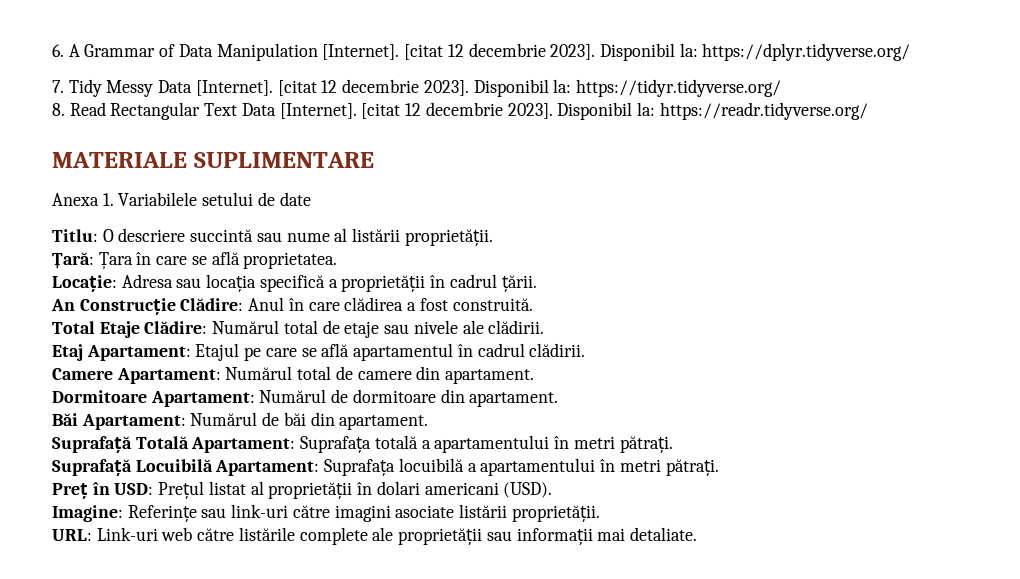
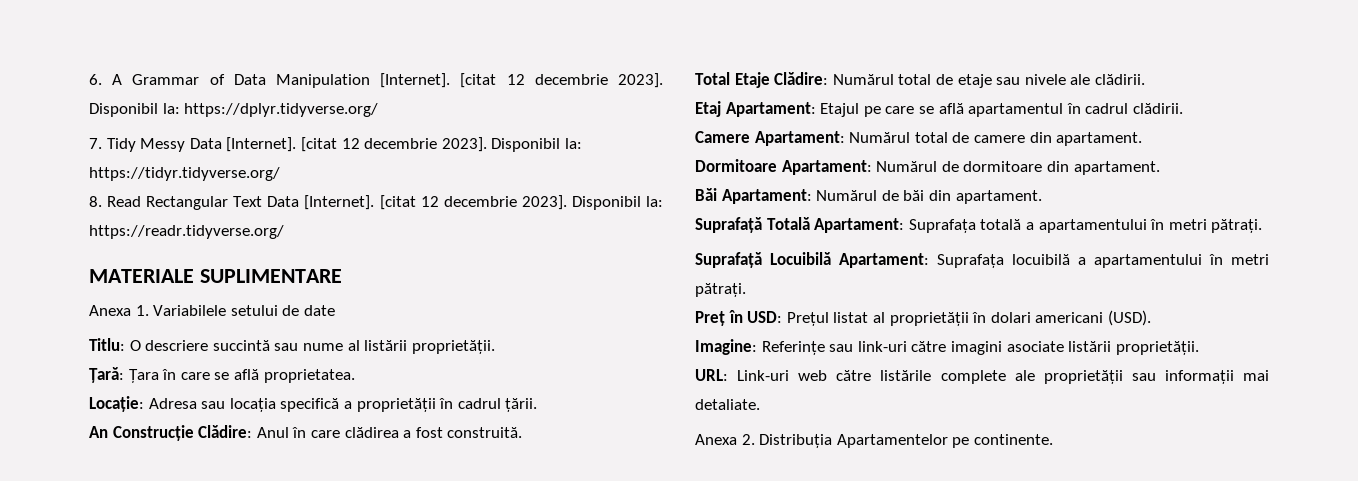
+ Anexa 2. Distribuția Apartamentelor pe continente.

